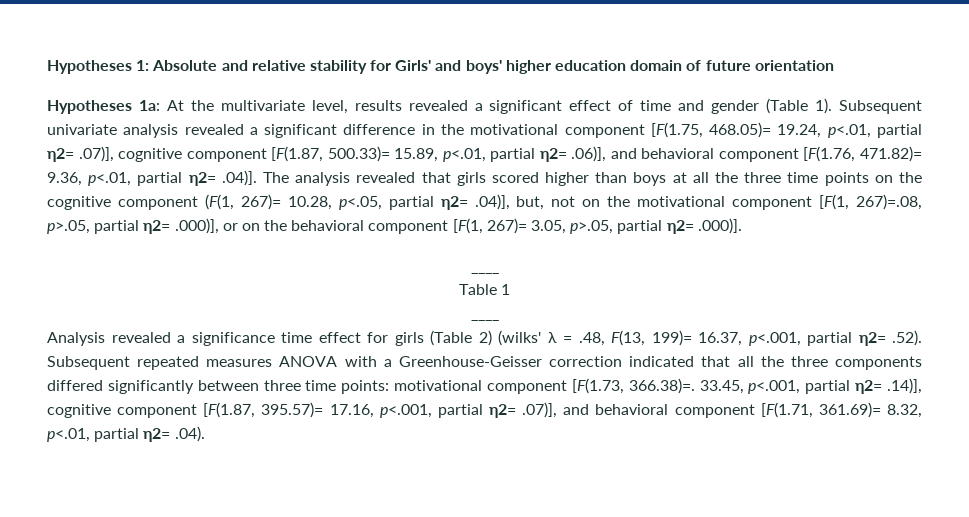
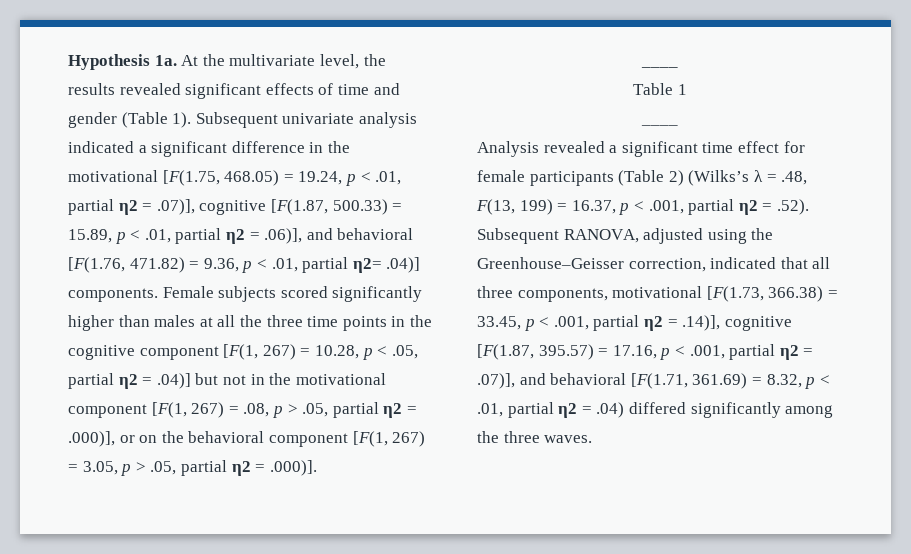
- Hypotheses 1: Absolute and relative stability for Girls' and boys' higher education domain of future orientation
- Hypotheses 1a: At the multivariate level, results revealed a significant effect of time and gender (Table 1).
+ Hypothesis 1a. At the multivariate level, the results revealed significant effects of time and gender (Table 1).
- Subsequent univariate analysis revealed a significant difference in the motivational component [F(1.75, 468.05)= 19.24, p<.01, partial η2= .07)], cognitive component [F(1.87, 500.33)= 15.89, p<.01, partial η2= .06)], and behavioral component [F(1.76, 471.82)= 9.36, p<.01, partial η2= .04)]. The analysis revealed that girls scored higher than boys at all the three time points on the cognitive component (F(1, 267)= 10.28, p<.05, partial η2= .04)], but, not on the motivational component [F(1, 267)=.08, p>.05, partial η2= .000)], or on the behavioral component [F(1, 267)= 3.05, p>.05, partial η2= .000)].
+ Subsequent univariate analysis indicated a significant difference in the motivational [F(1.75, 468.05) = 19.24, p < .01, partial η2 = .07)], cognitive [F(1.87, 500.33) = 15.89, p < .01, partial η2 = .06)], and behavioral [F(1.76, 471.82) = 9.36, p < .01, partial η2= .04)] components. Female subjects scored significantly higher than males at all the three time points in the cognitive component [F(1, 267) = 10.28, p < .05, partial η2 = .04)] but not in the motivational component [F(1, 267) = .08, p > .05, partial η2 = .000)], or on the behavioral component [F(1, 267) = 3.05, p > .05, partial η2 = .000)].
- Analysis revealed a significance time effect for girls (Table 2) (wilks' λ = .48, F(13, 199)= 16.37, p<.001, partial η2= .52). Subsequent repeated measures ANOVA with a Greenhouse-Geisser correction indicated that all the three components differed significantly between three time points: motivational component [F(1.73, 366.38)=. 33.45, p<.001, partial η2= .14)], cognitive component [F(1.87, 395.57)= 17.16, p<.001, partial η2= .07)], and behavioral component [F(1.71, 361.69)= 8.32, p<.01, partial η2= .04).
+ Analysis revealed a significant time effect for female participants (Table 2) (Wilks’s λ = .48, F(13, 199) = 16.37, p < .001, partial η2 = .52). Subsequent RANOVA, adjusted using the Greenhouse–Geisser correction, indicated that all three components, motivational [F(1.73, 366.38) = 33.45, p < .001, partial η2 = .14)], cognitive [F(1.87, 395.57) = 17.16, p < .001, partial η2 = .07)], and behavioral [F(1.71, 361.69) = 8.32, p < .01, partial η2 = .04) differed significantly among the three waves.

